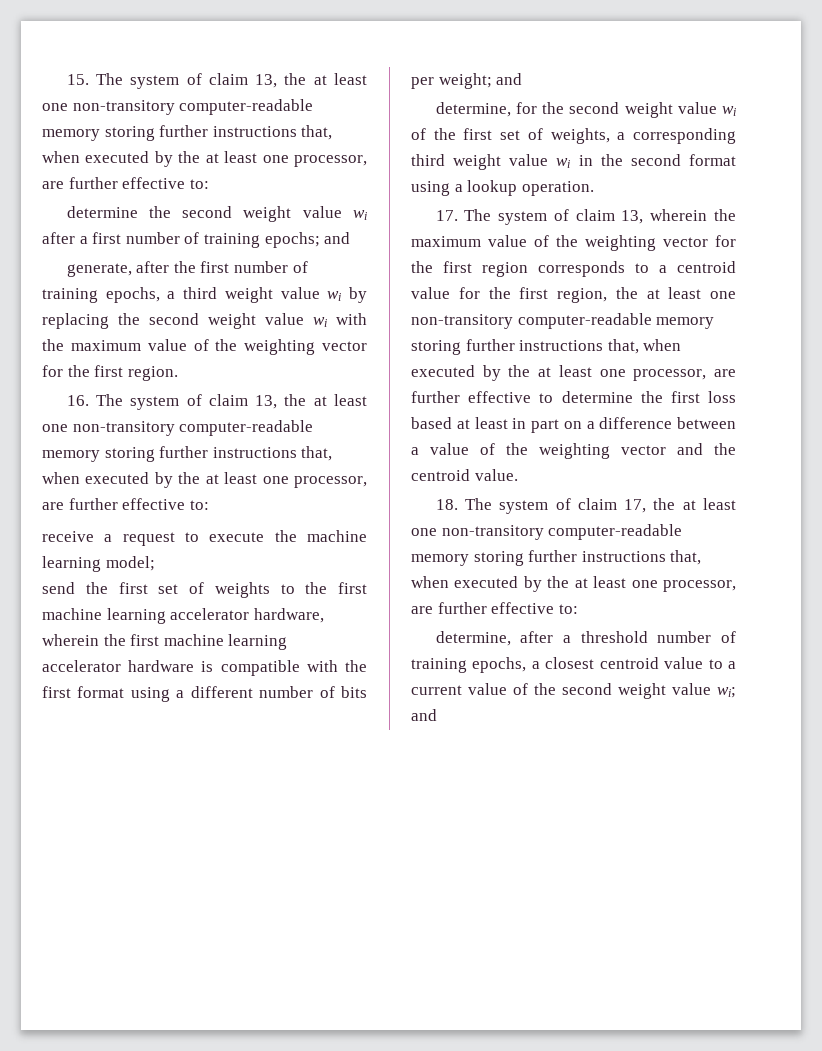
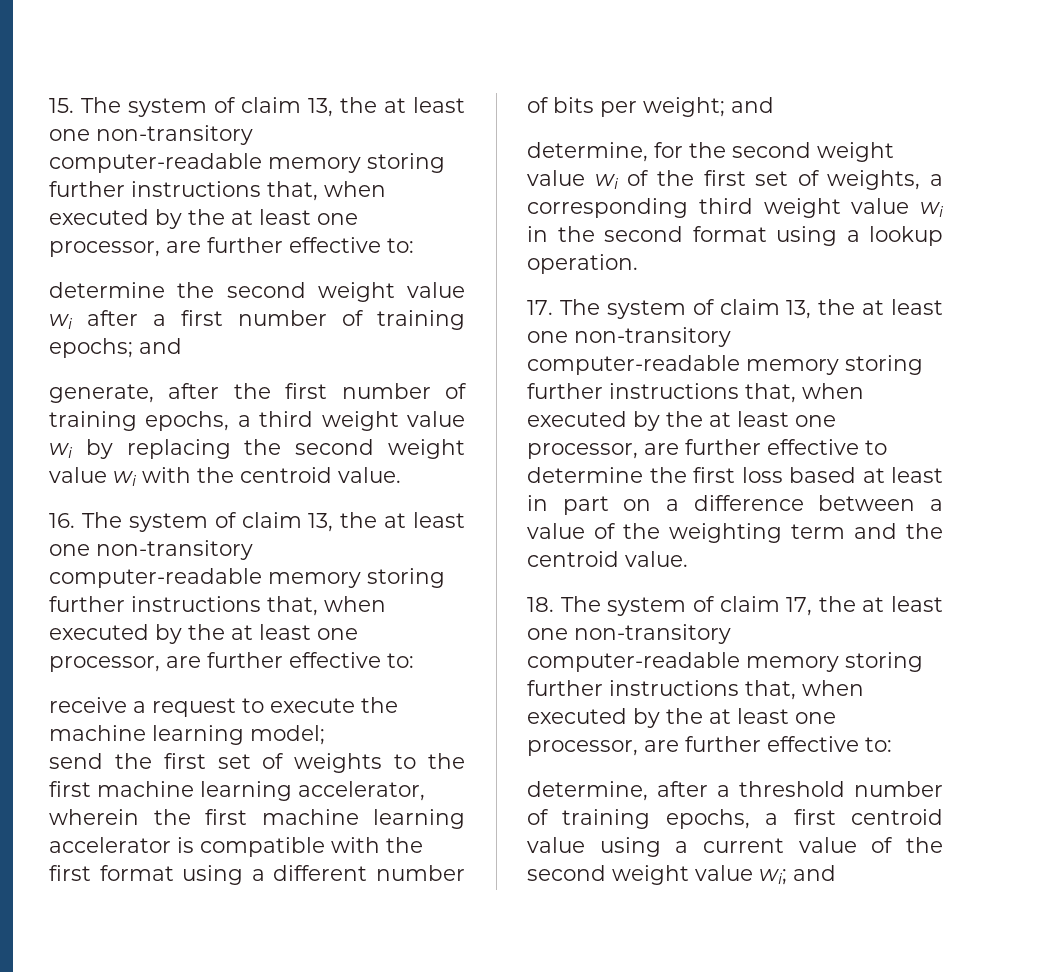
- generate, after the first number of training epochs, a third weight value wi by replacing the second weight value wi with the maximum value of the weighting vector for the first region.
+ generate, after the first number of training epochs, a third weight value wi by replacing the second weight value wi with the centroid value.
- send the first set of weights to the first machine learning accelerator hardware, wherein the first machine learning accelerator hardware is compatible with the first format using a different number of bits per weight; and
+ send the first set of weights to the first machine learning accelerator, wherein the first machine learning accelerator is compatible with the first format using a different number of bits per weight; and
- 17. The system of claim 13, wherein the maximum value of the weighting vector for the first region corresponds to a centroid value for the first region, the at least one non-transitory computer-readable memory storing further instructions that, when executed by the at least one processor, are further effective to determine the first loss based at least in part on a difference between a value of the weighting vector and the centroid value.
+ 17. The system of claim 13, the at least one non-transitory computer-readable memory storing further instructions that, when executed by the at least one processor, are further effective to determine the first loss based at least in part on a difference between a value of the weighting term and the centroid value.
- determine, after a threshold number of training epochs, a closest centroid value to a current value of the second weight value wi; and
+ determine, after a threshold number of training epochs, a first centroid value using a current value of the second weight value wi; and

